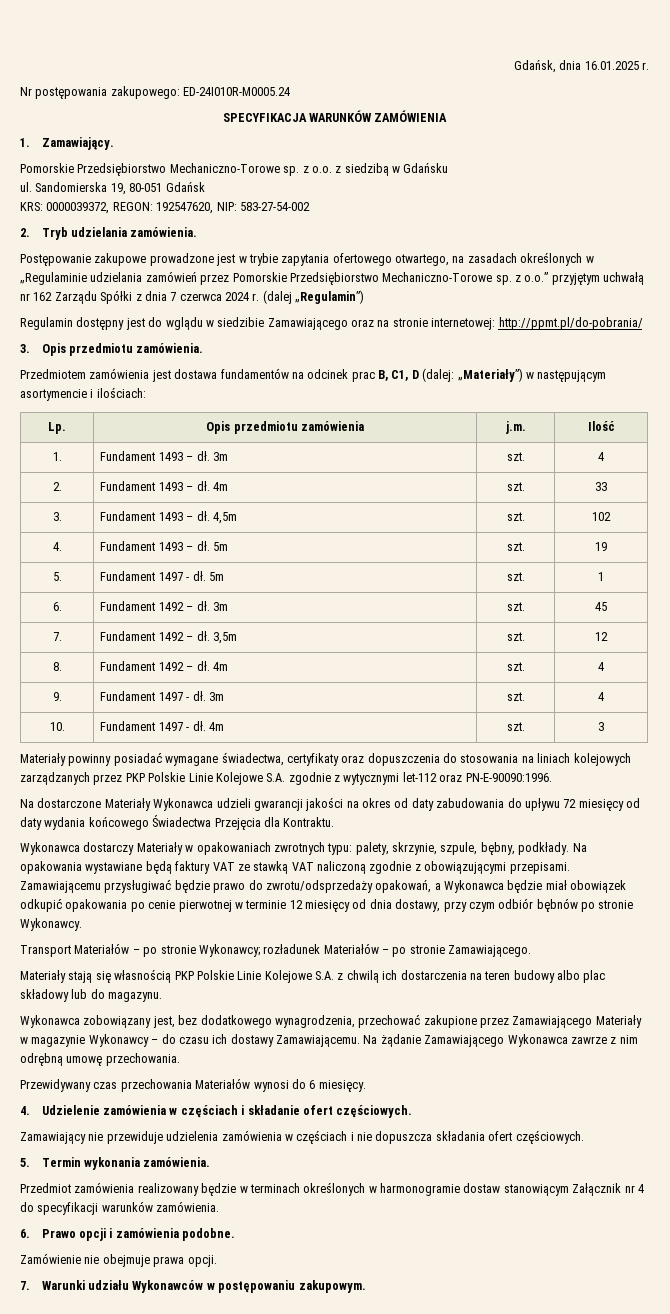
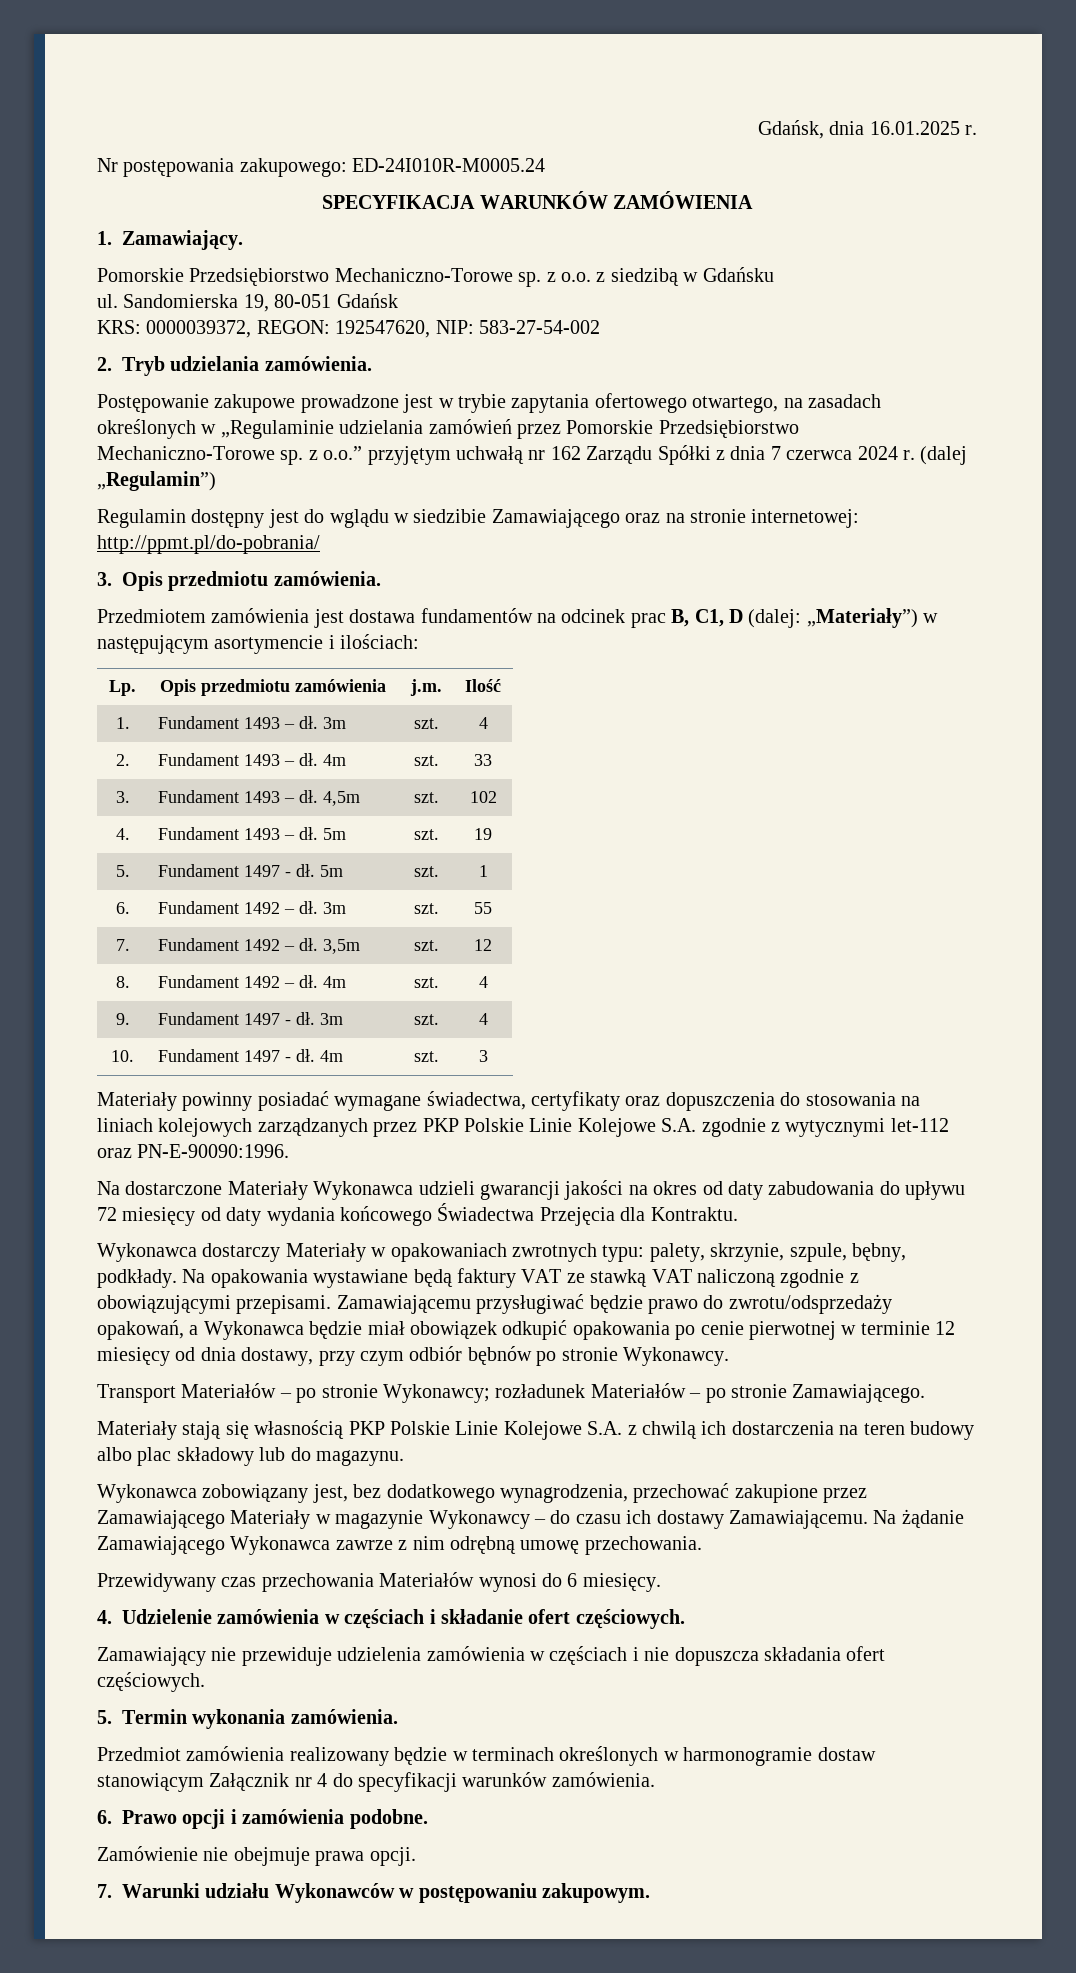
- 6. | Fundament 1492 – dł. 3m | szt. | 45
+ 6. | Fundament 1492 – dł. 3m | szt. | 55

